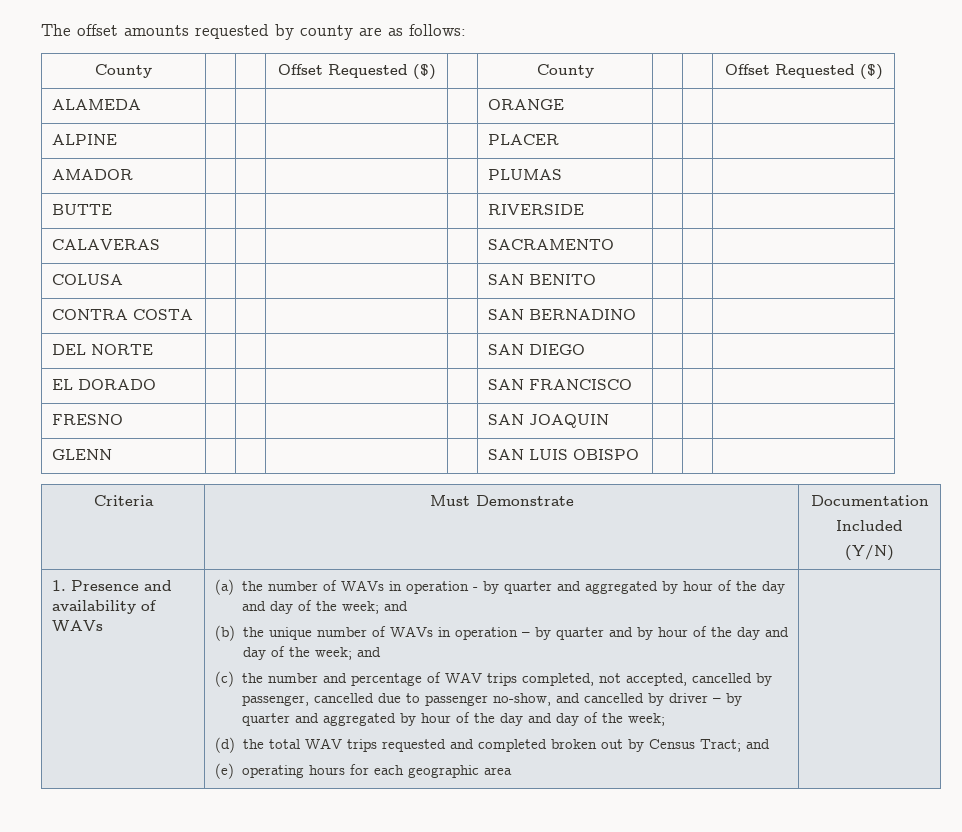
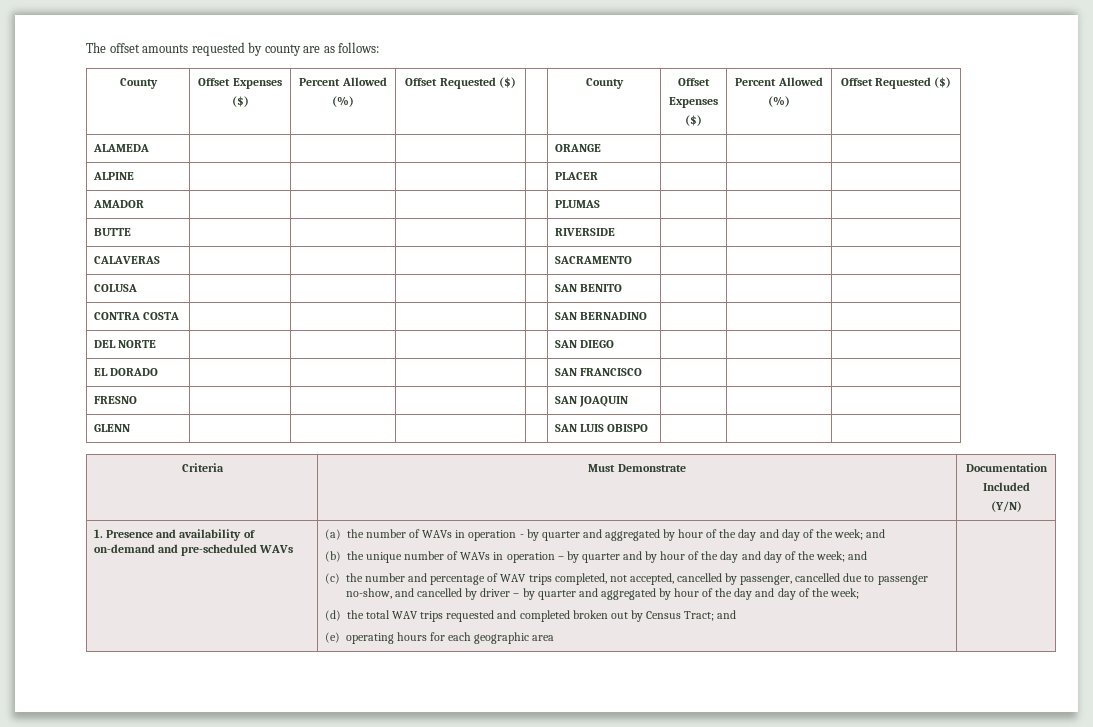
- County | | | Offset Requested ($) | | County | | | Offset Requested ($)
+ County | Offset Expenses
+ ($) | Percent Allowed
+ (%) | Offset Requested ($) | | County | Offset
+ Expenses
+ ($) | Percent Allowed
+ (%) | Offset Requested ($)
- 1. Presence and availability of WAVs
+ 1. Presence and availability of on-demand and pre-scheduled WAVs

